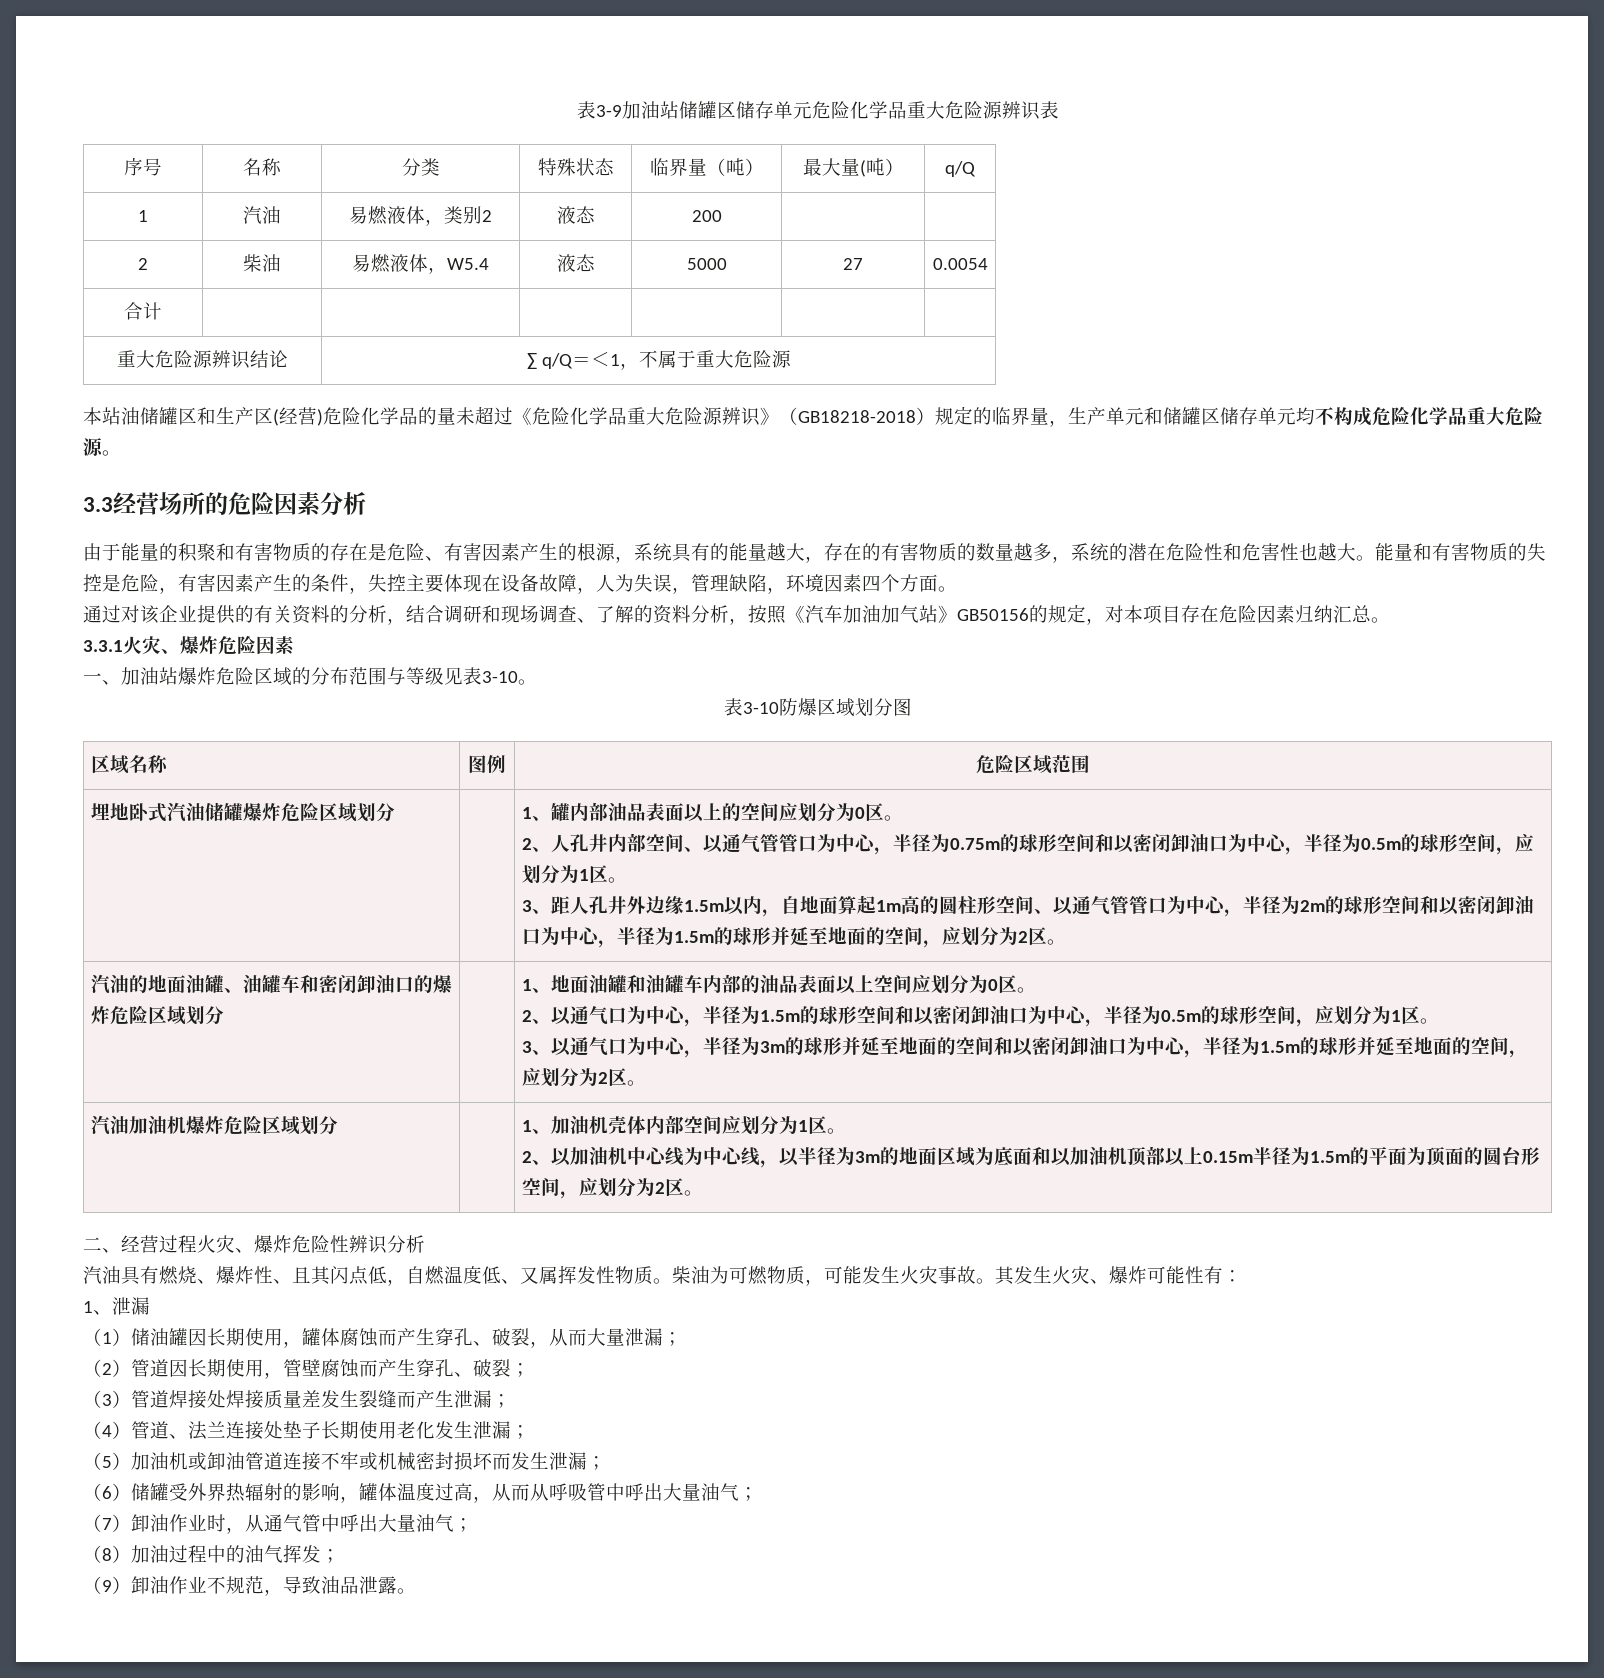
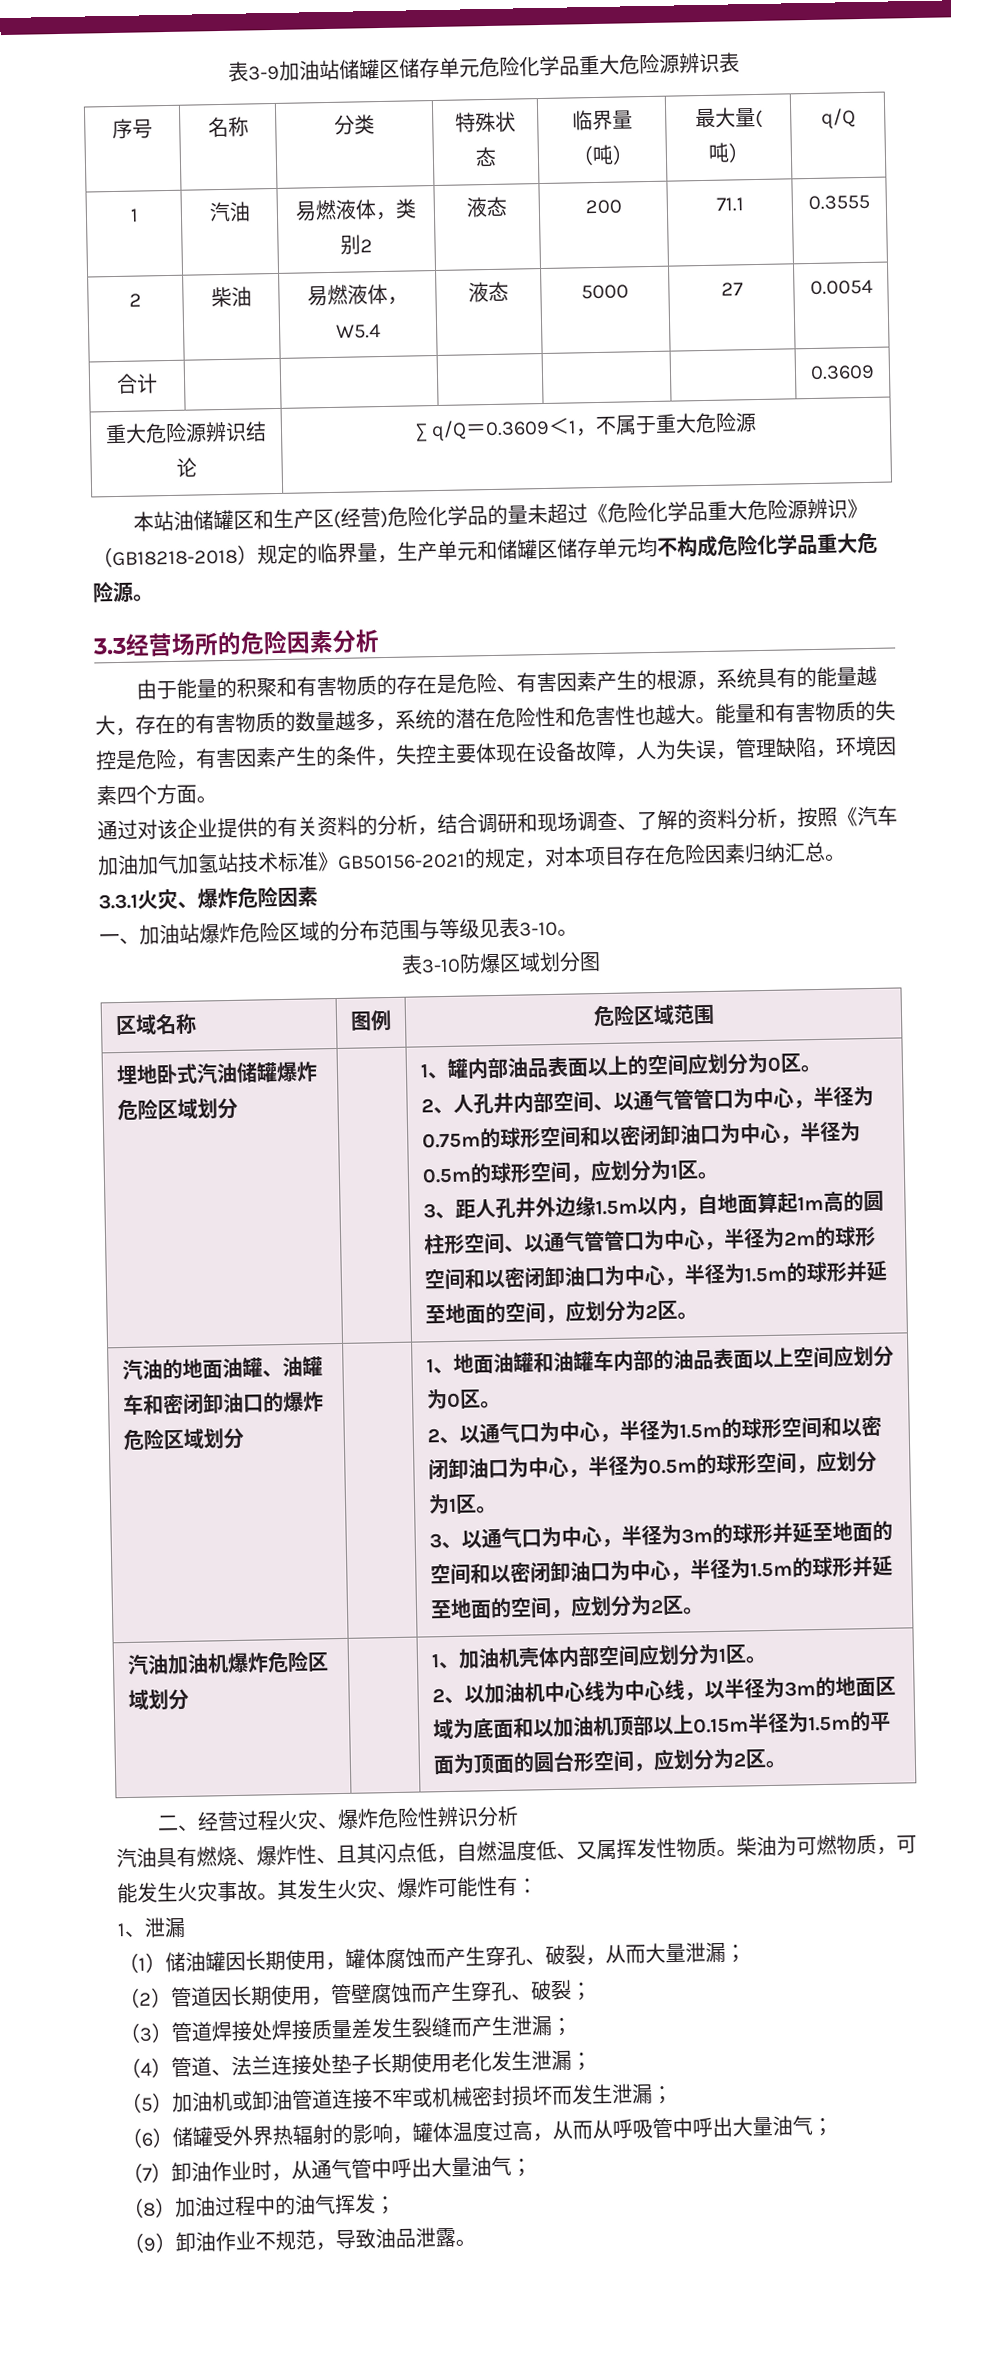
- 1 | 汽油 | 易燃液体，类别2 | 液态 | 200 | |
+ 1 | 汽油 | 易燃液体，类别2 | 液态 | 200 | 71.1 | 0.3555
- 合计 | | | | | |
+ 合计 | | | | | | 0.3609
- 重大危险源辨识结论 | ∑ q/Q＝＜1，不属于重大危险源
+ 重大危险源辨识结论 | ∑ q/Q＝0.3609＜1，不属于重大危险源
- 通过对该企业提供的有关资料的分析，结合调研和现场调查、了解的资料分析，按照《汽车加油加气站》GB50156的规定，对本项目存在危险因素归纳汇总。
+ 通过对该企业提供的有关资料的分析，结合调研和现场调查、了解的资料分析，按照《汽车加油加气加氢站技术标准》GB50156-2021的规定，对本项目存在危险因素归纳汇总。

